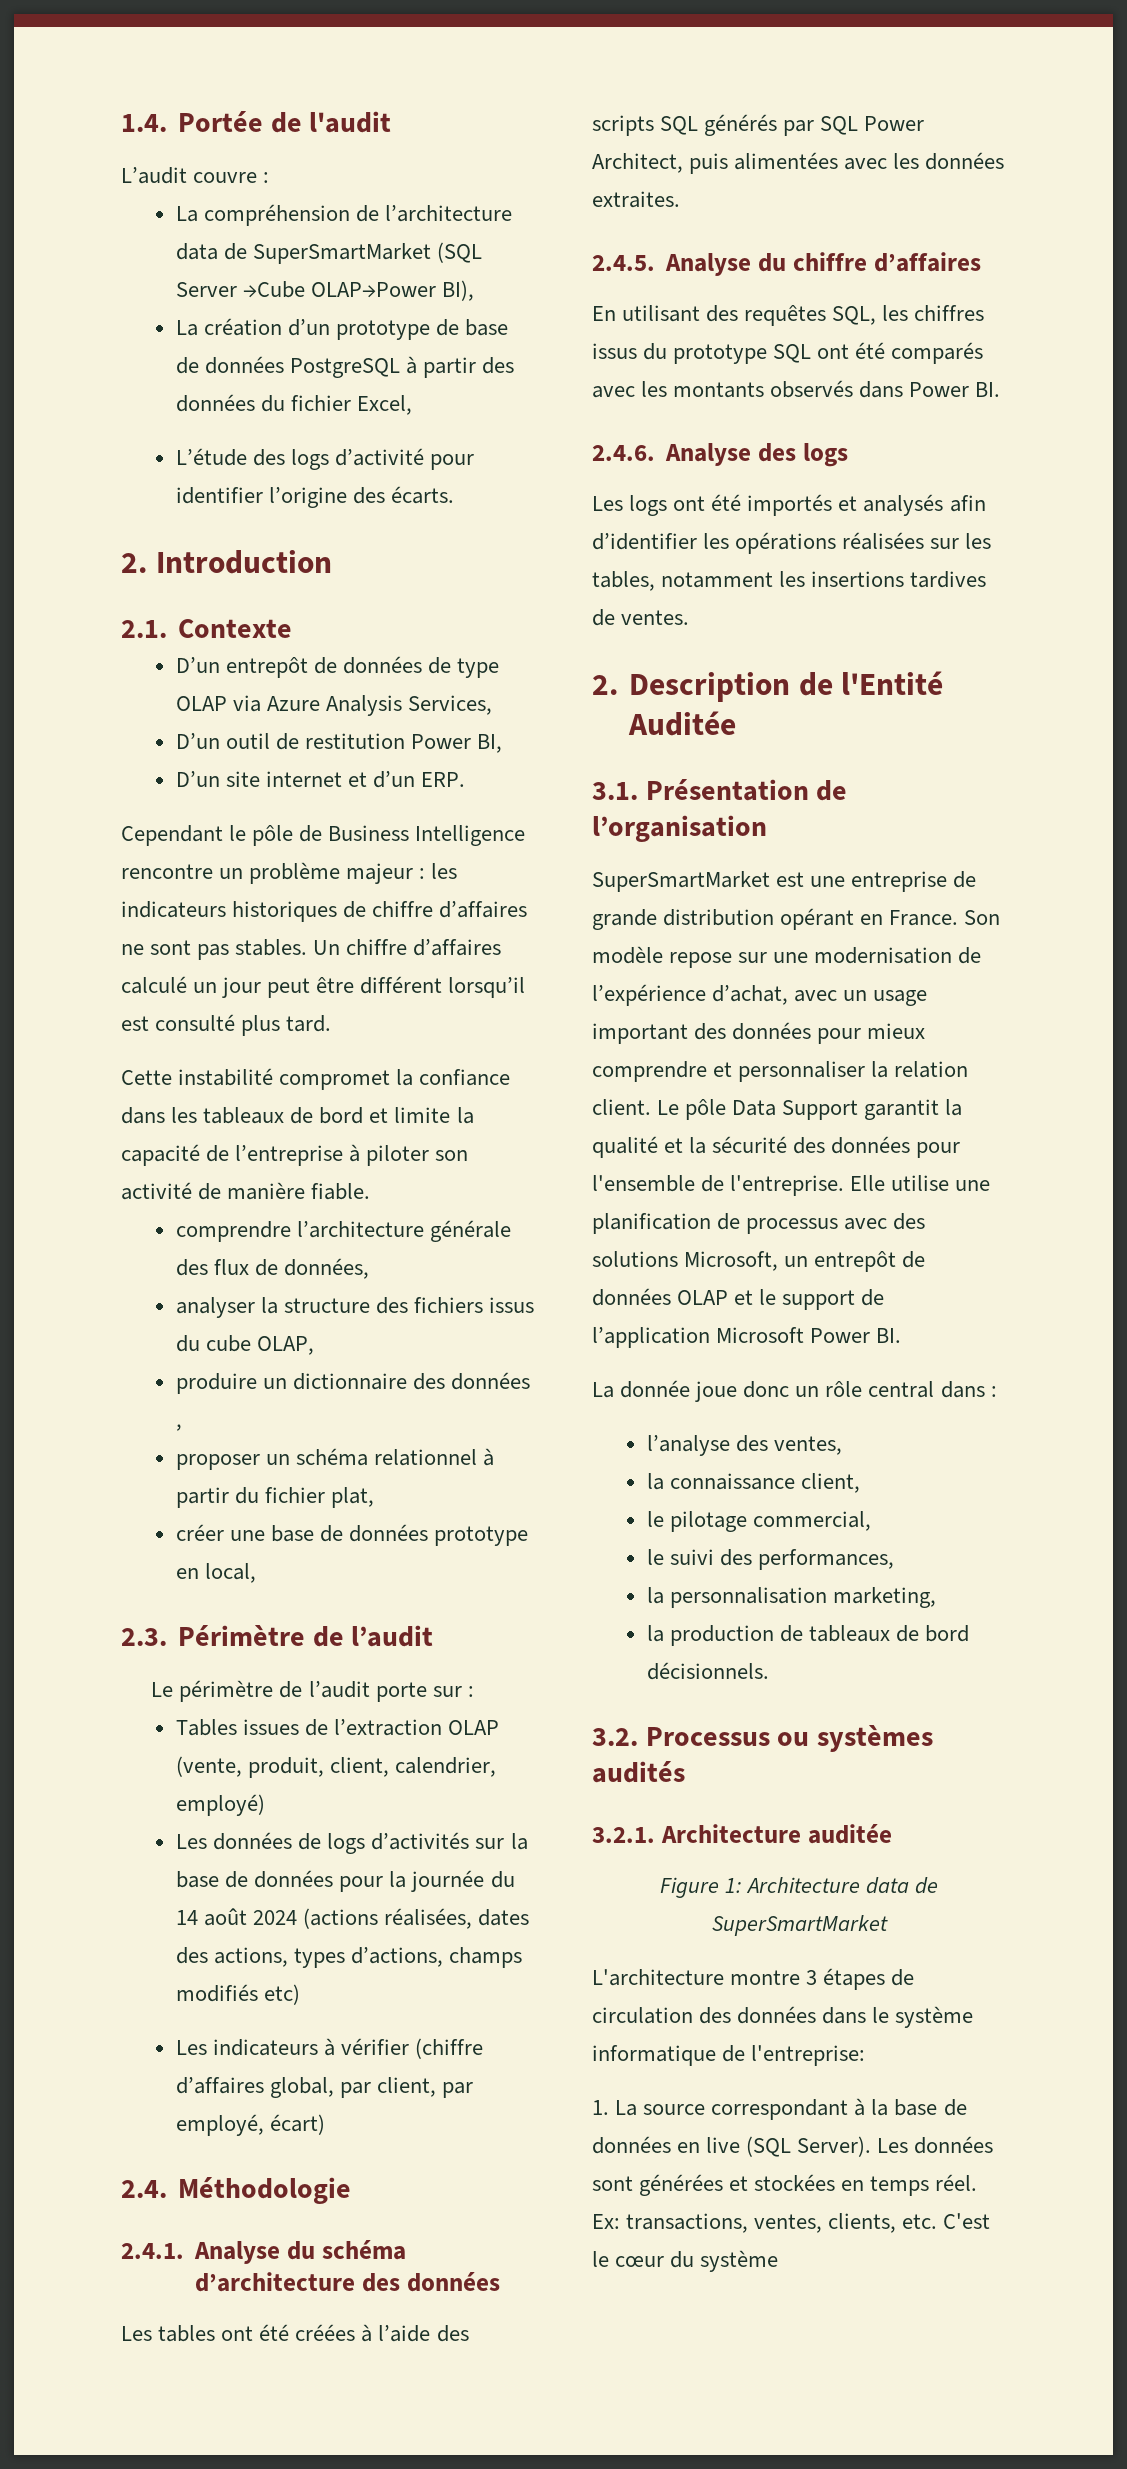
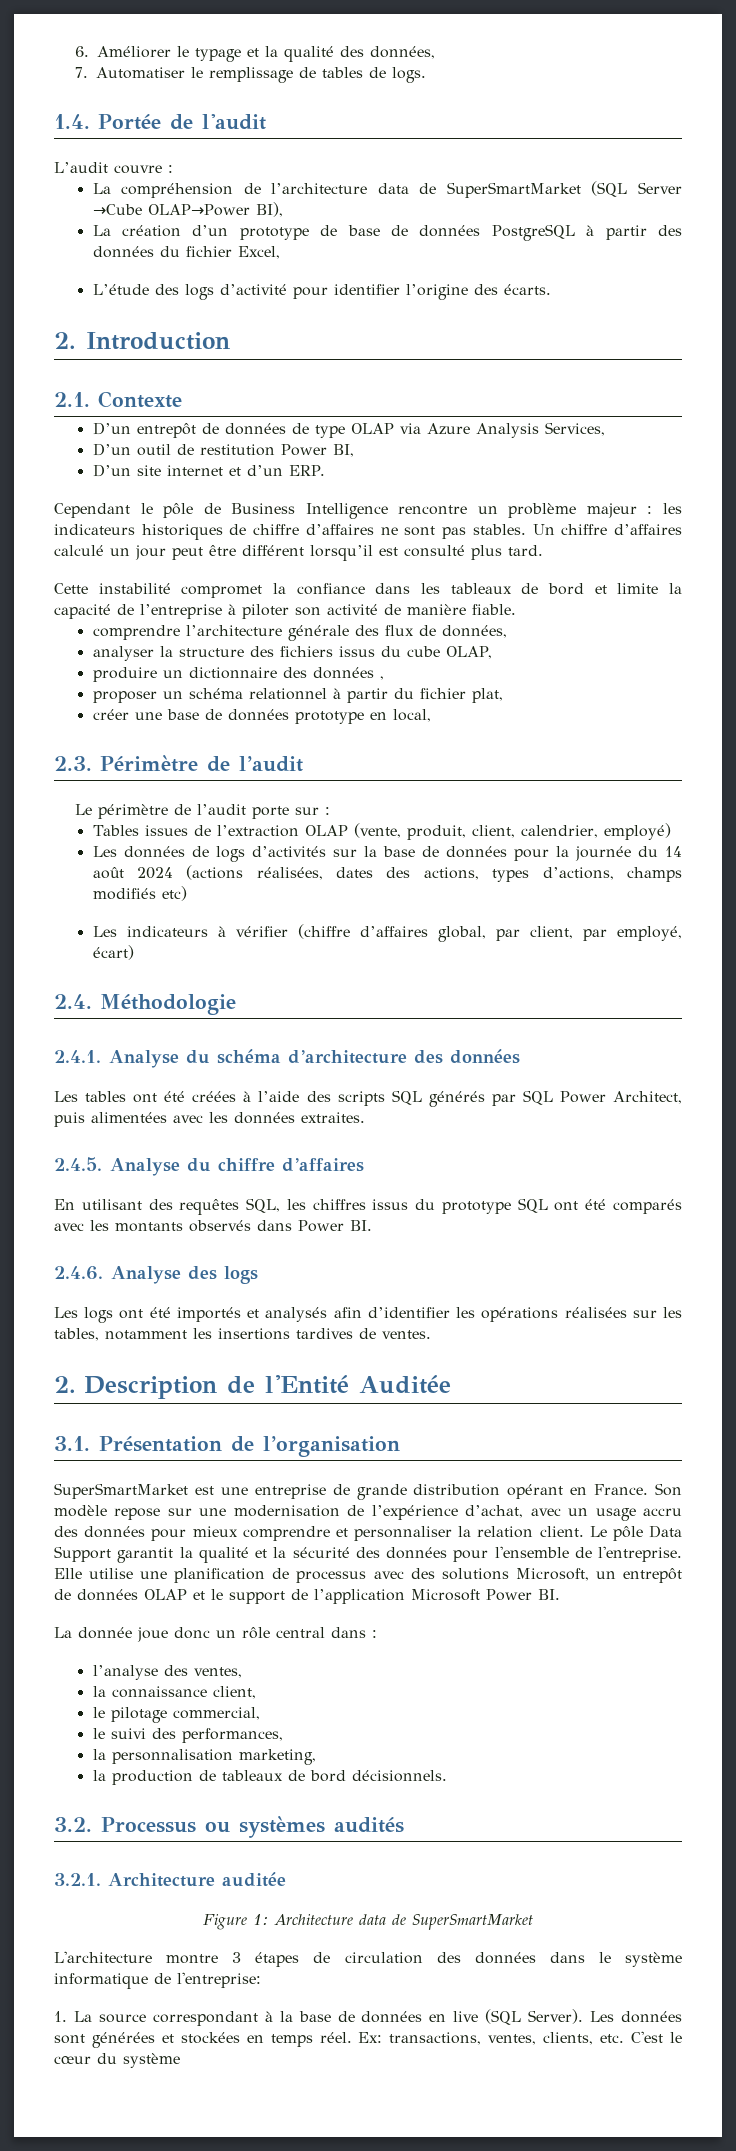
+ 6. Améliorer le typage et la qualité des données,
+ 7. Automatiser le remplissage de tables de logs.
- Son modèle repose sur une modernisation de l’expérience d’achat, avec un usage important des données pour mieux comprendre et personnaliser la relation client.
+ Son modèle repose sur une modernisation de l’expérience d’achat, avec un usage accru des données pour mieux comprendre et personnaliser la relation client.

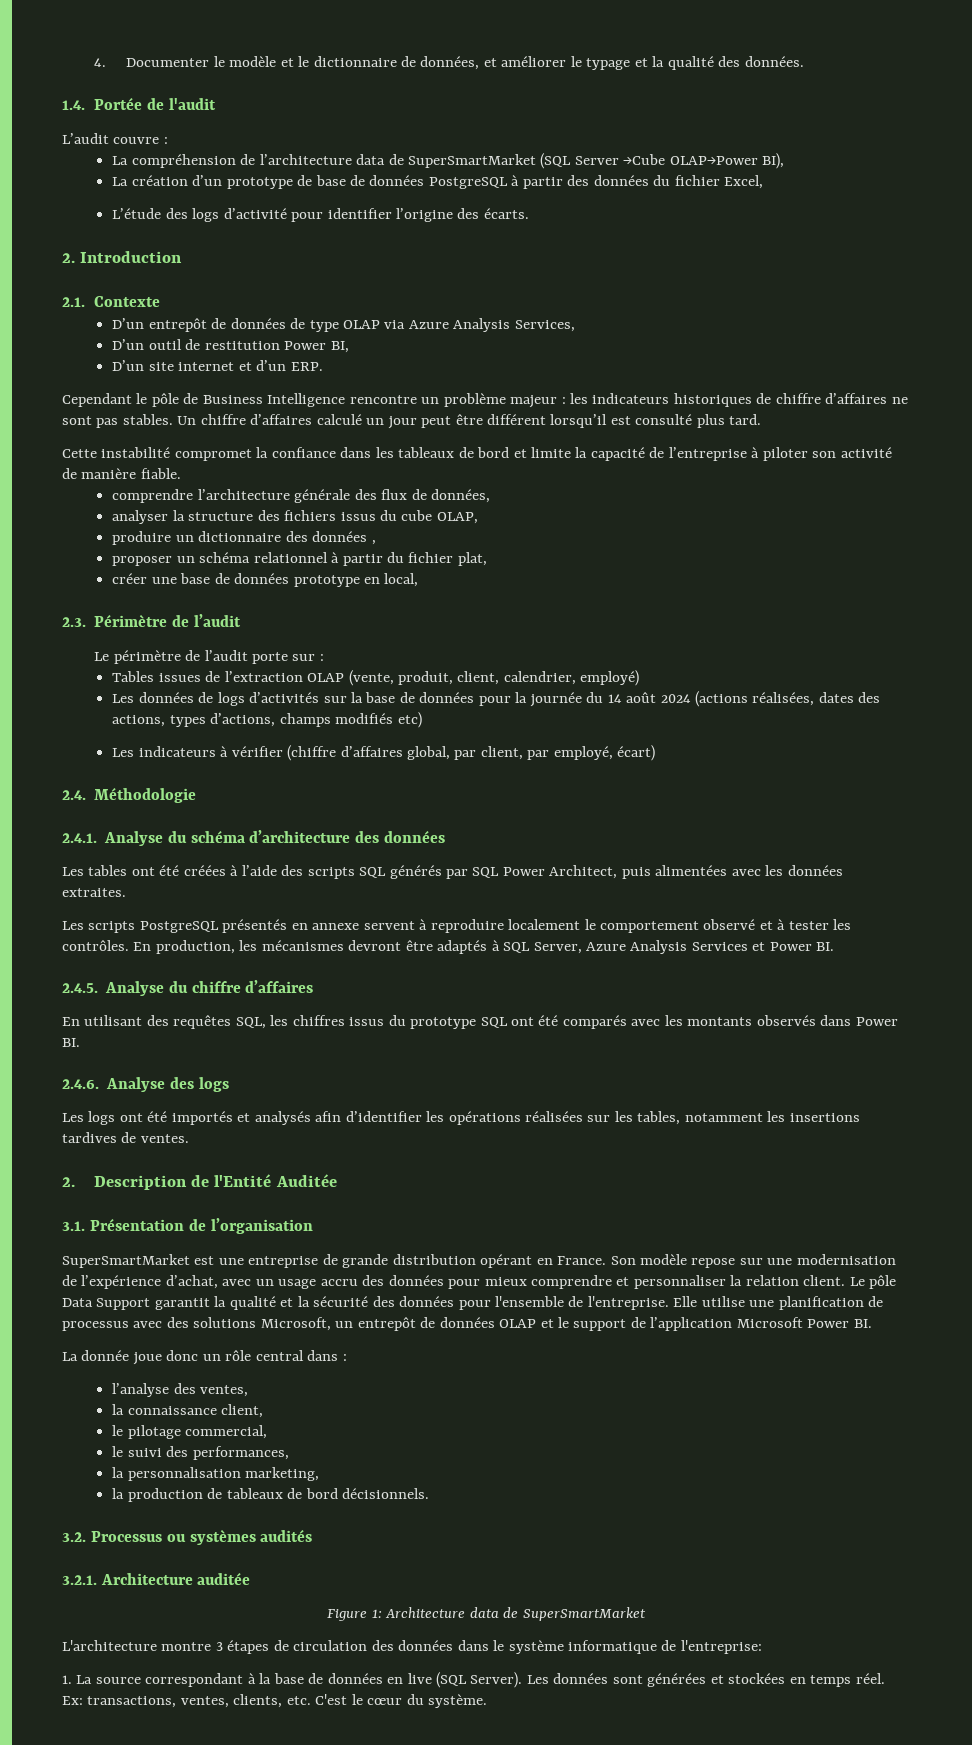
- 6. Améliorer le typage et la qualité des données,
- 7. Automatiser le remplissage de tables de logs.
+ 4. Documenter le modèle et le dictionnaire de données, et améliorer le typage et la qualité des données.
+ Les scripts PostgreSQL présentés en annexe servent à reproduire localement le comportement observé et à tester les contrôles. En production, les mécanismes devront être adaptés à SQL Server, Azure Analysis Services et Power BI.
- Ex: transactions, ventes, clients, etc. C'est le cœur du système
+ Ex: transactions, ventes, clients, etc. C'est le cœur du système.

